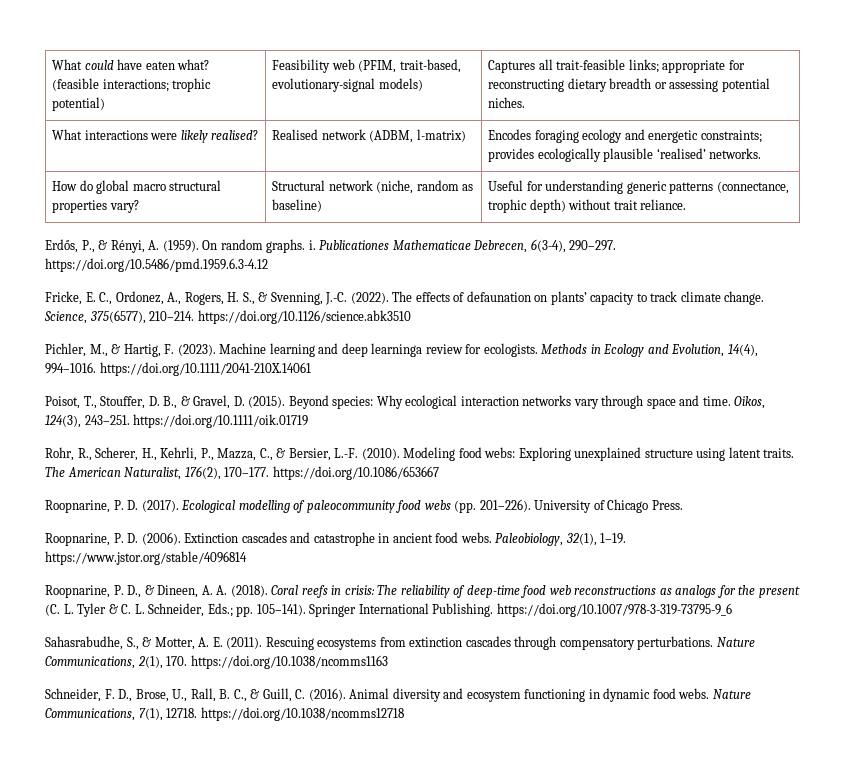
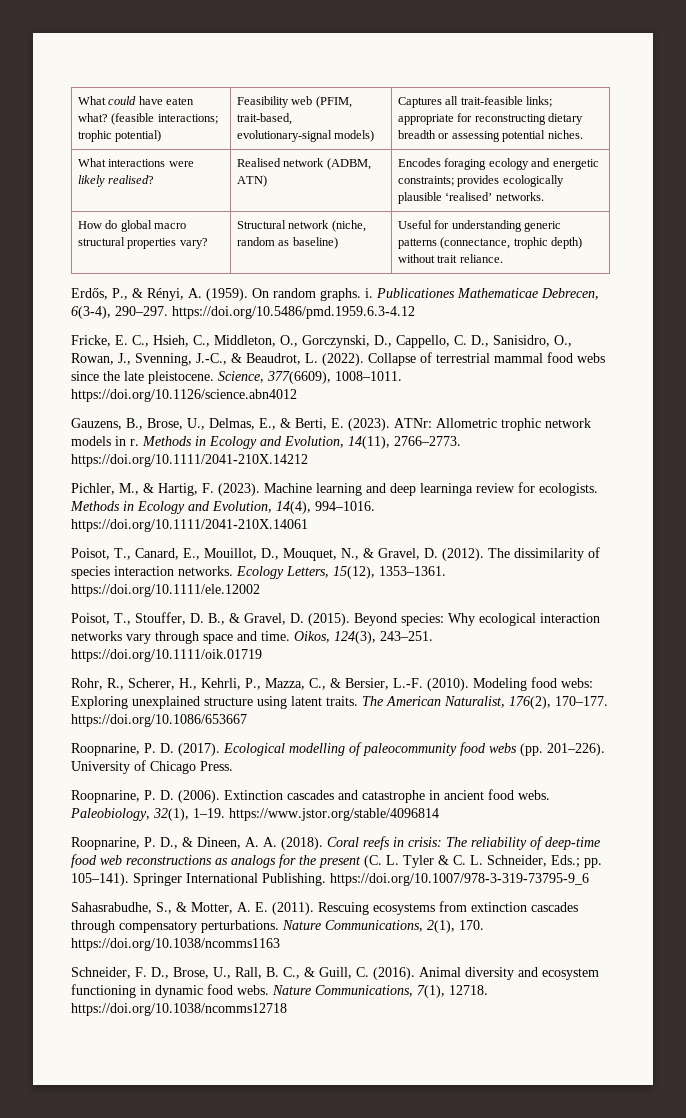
- What interactions were likely realised? | Realised network (ADBM, l-matrix) | Encodes foraging ecology and energetic constraints; provides ecologically plausible ‘realised’ networks.
+ What interactions were likely realised? | Realised network (ADBM, ATN) | Encodes foraging ecology and energetic constraints; provides ecologically plausible ‘realised’ networks.
- Fricke, E. C., Ordonez, A., Rogers, H. S., & Svenning, J.-C. (2022). The effects of defaunation on plants’ capacity to track climate change. Science, 375(6577), 210–214. https://doi.org/10.1126/science.abk3510
+ Fricke, E. C., Hsieh, C., Middleton, O., Gorczynski, D., Cappello, C. D., Sanisidro, O., Rowan, J., Svenning, J.-C., & Beaudrot, L. (2022). Collapse of terrestrial mammal food webs since the late pleistocene. Science, 377(6609), 1008–1011. https://doi.org/10.1126/science.abn4012
+ Gauzens, B., Brose, U., Delmas, E., & Berti, E. (2023). ATNr: Allometric trophic network models in r. Methods in Ecology and Evolution, 14(11), 2766–2773. https://doi.org/10.1111/2041-210X.14212
+ Poisot, T., Canard, E., Mouillot, D., Mouquet, N., & Gravel, D. (2012). The dissimilarity of species interaction networks. Ecology Letters, 15(12), 1353–1361. https://doi.org/10.1111/ele.12002

